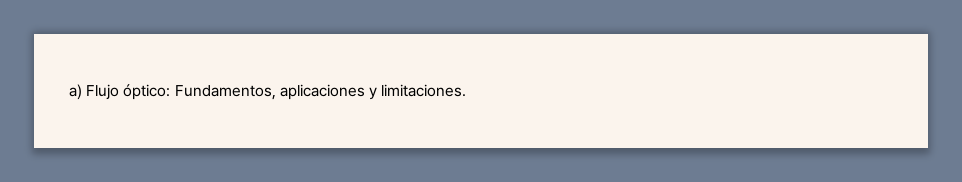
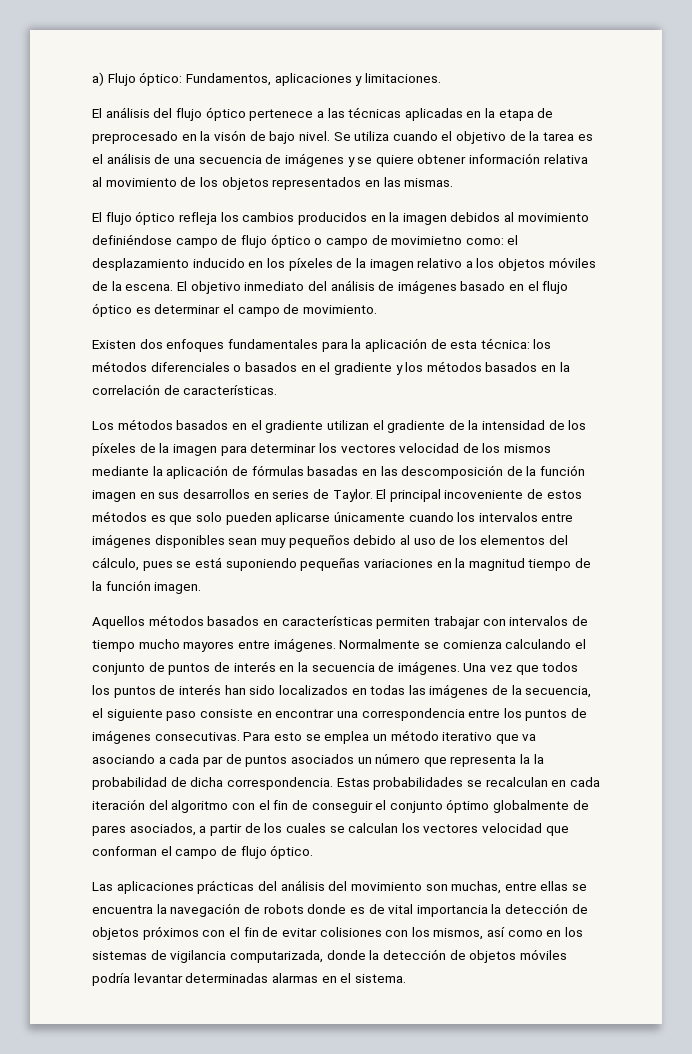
+ El análisis del flujo óptico pertenece a las técnicas aplicadas en la etapa de preprocesado en la visón de bajo nivel. Se utiliza cuando el objetivo de la tarea es el análisis de una secuencia de imágenes y se quiere obtener información relativa al movimiento de los objetos representados en las mismas.
+ El flujo óptico refleja los cambios producidos en la imagen debidos al movimiento definiéndose campo de flujo óptico o campo de movimietno como: el desplazamiento inducido en los píxeles de la imagen relativo a los objetos móviles de la escena. El objetivo inmediato del análisis de imágenes basado en el flujo óptico es determinar el campo de movimiento.
+ Existen dos enfoques fundamentales para la aplicación de esta técnica: los métodos diferenciales o basados en el gradiente y los métodos basados en la correlación de características.
+ Los métodos basados en el gradiente utilizan el gradiente de la intensidad de los píxeles de la imagen para determinar los vectores velocidad de los mismos mediante la aplicación de fórmulas basadas en las descomposición de la función imagen en sus desarrollos en series de Taylor. El principal incoveniente de estos métodos es que solo pueden aplicarse únicamente cuando los intervalos entre imágenes disponibles sean muy pequeños debido al uso de los elementos del cálculo, pues se está suponiendo pequeñas variaciones en la magnitud tiempo de la función imagen.
+ Aquellos métodos basados en características permiten trabajar con intervalos de tiempo mucho mayores entre imágenes. Normalmente se comienza calculando el conjunto de puntos de interés en la secuencia de imágenes. Una vez que todos los puntos de interés han sido localizados en todas las imágenes de la secuencia, el siguiente paso consiste en encontrar una correspondencia entre los puntos de imágenes consecutivas. Para esto se emplea un método iterativo que va asociando a cada par de puntos asociados un número que representa la la probabilidad de dicha correspondencia. Estas probabilidades se recalculan en cada iteración del algoritmo con el fin de conseguir el conjunto óptimo globalmente de pares asociados, a partir de los cuales se calculan los vectores velocidad que conforman el campo de flujo óptico.
+ Las aplicaciones prácticas del análisis del movimiento son muchas, entre ellas se encuentra la navegación de robots donde es de vital importancia la detección de objetos próximos con el fin de evitar colisiones con los mismos, así como en los sistemas de vigilancia computarizada, donde la detección de objetos móviles podría levantar determinadas alarmas en el sistema.

